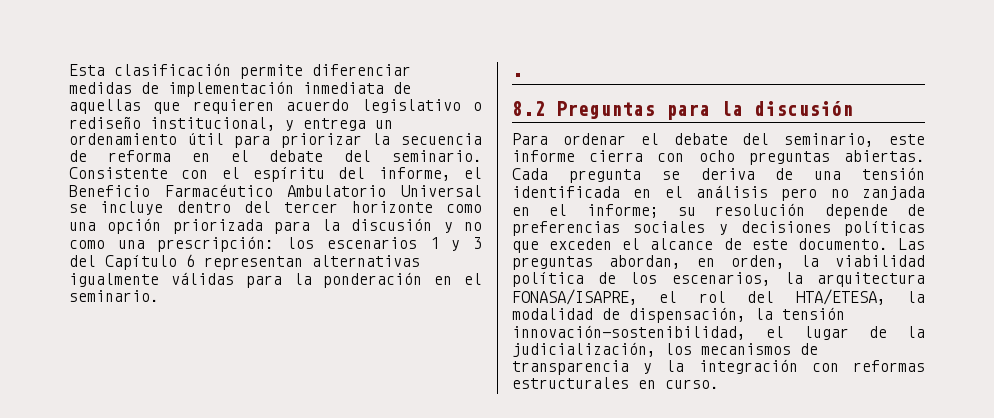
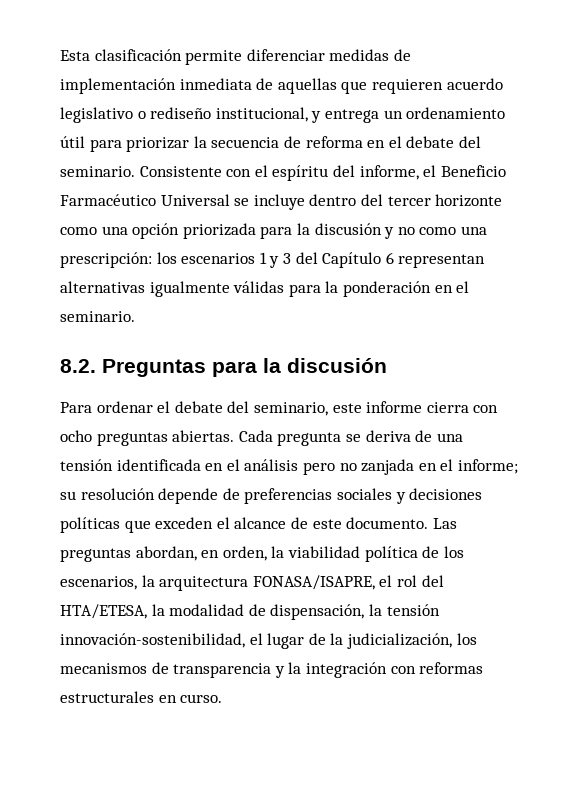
- Consistente con el espíritu del informe, el Beneficio Farmacéutico Ambulatorio Universal se incluye dentro del tercer horizonte como una opción priorizada para la discusión y no como una prescripción: los escenarios 1 y 3 del Capítulo 6 representan alternativas igualmente válidas para la ponderación en el seminario.
+ Consistente con el espíritu del informe, el Beneficio Farmacéutico Universal se incluye dentro del tercer horizonte como una opción priorizada para la discusión y no como una prescripción: los escenarios 1 y 3 del Capítulo 6 representan alternativas igualmente válidas para la ponderación en el seminario.
- .
- 8.2 Preguntas para la discusión
+ 8.2. Preguntas para la discusión

